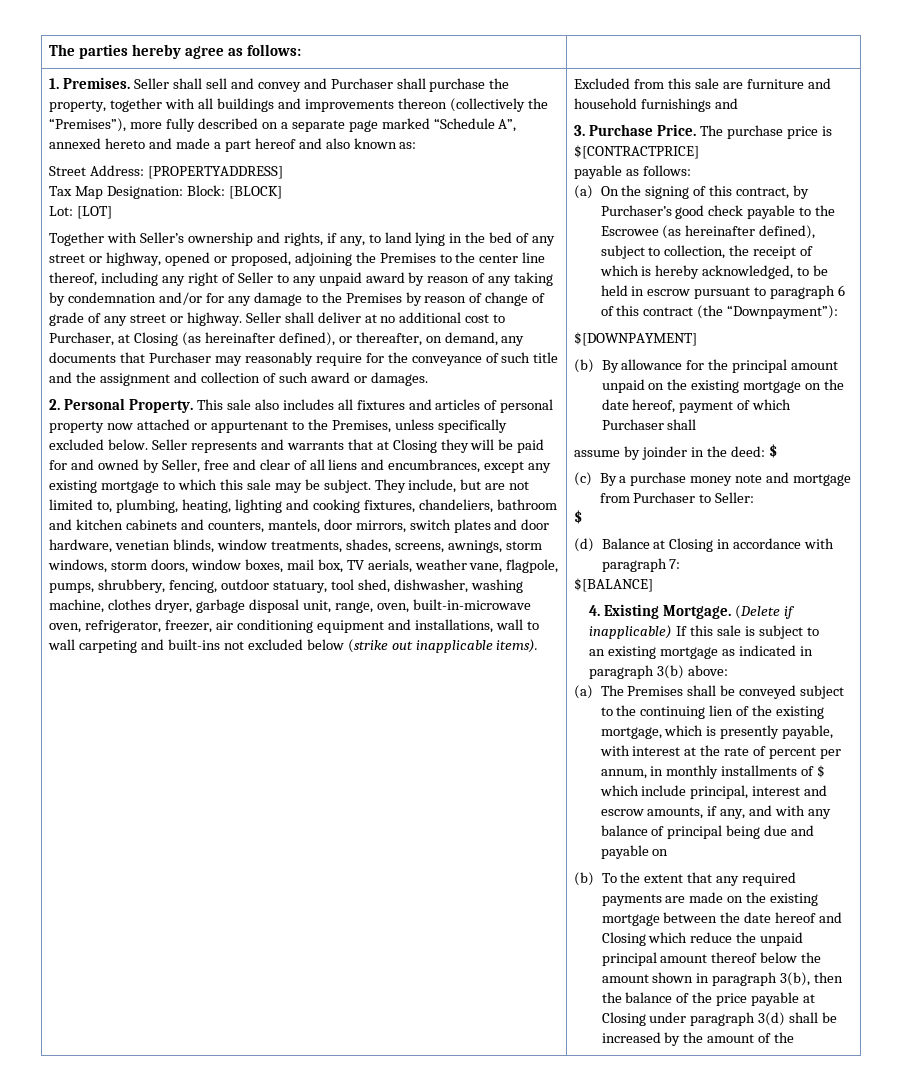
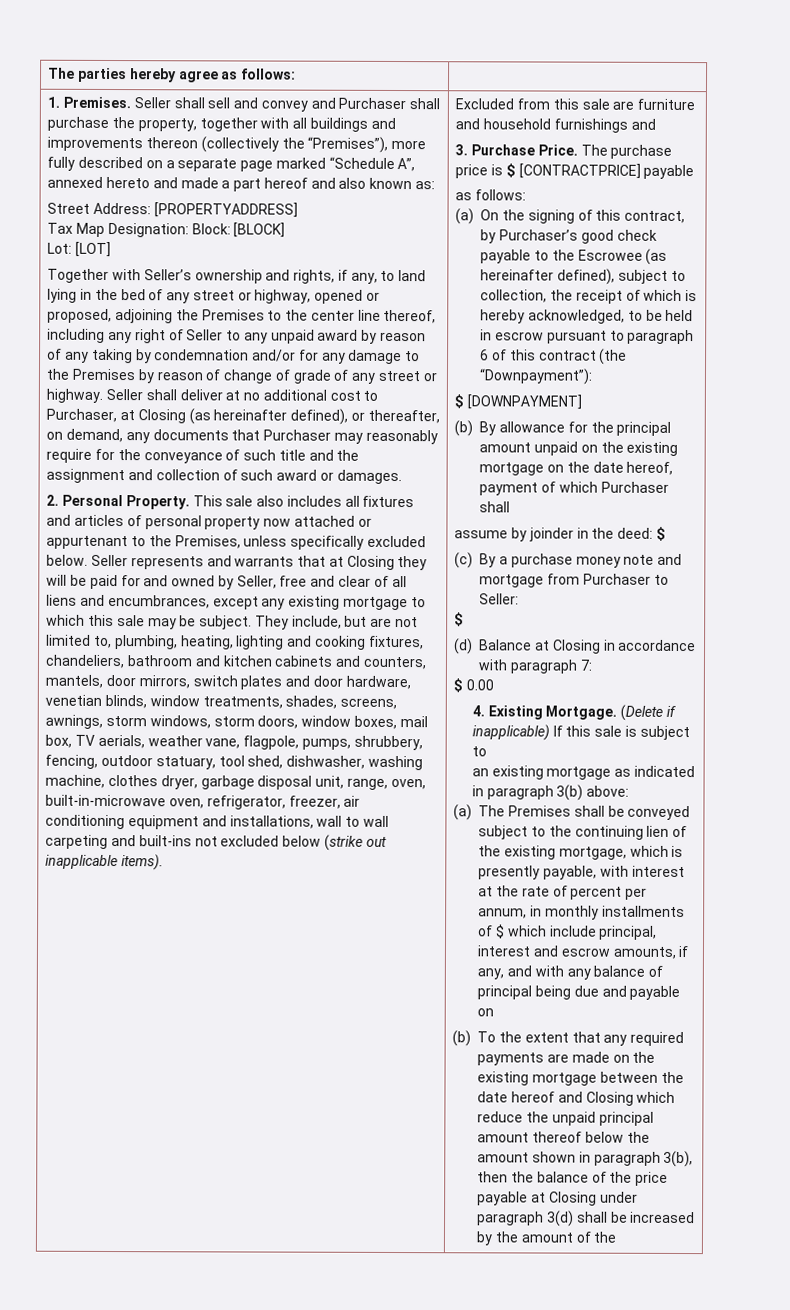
- The purchase price is $[CONTRACTPRICE]
- payable as follows:
+ The purchase price is $ [CONTRACTPRICE] payable
+ as follows:
- $[DOWNPAYMENT]
+ $ [DOWNPAYMENT]
- $[BALANCE]
+ $ 0.00

